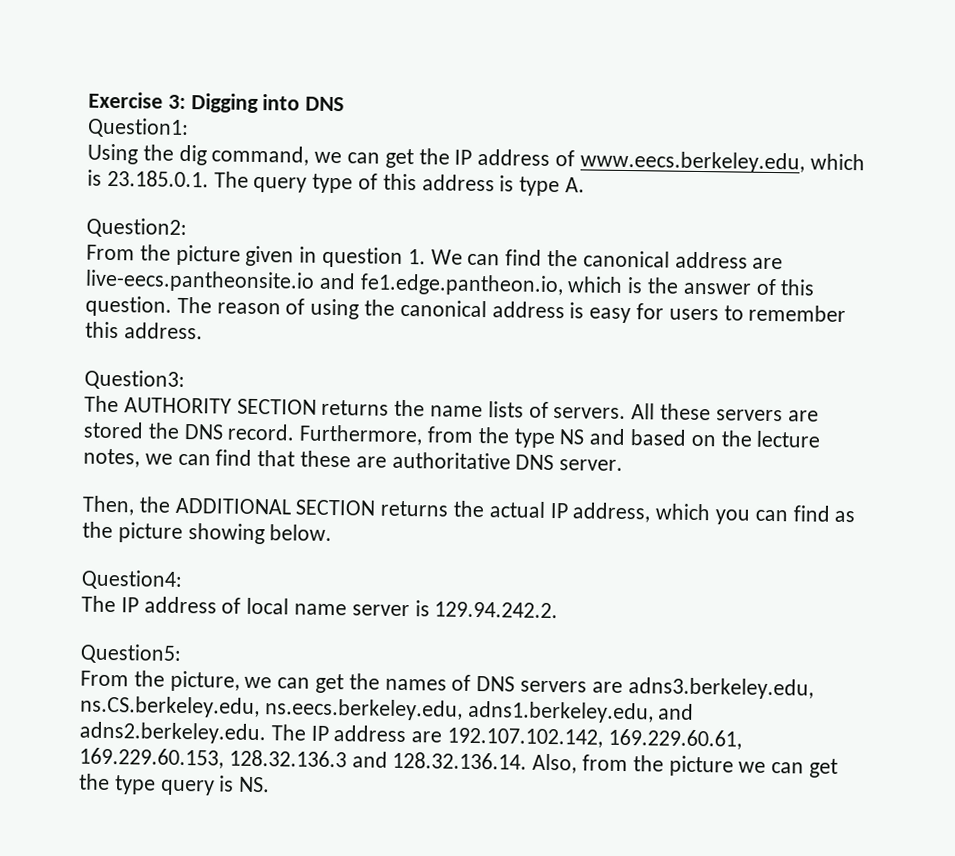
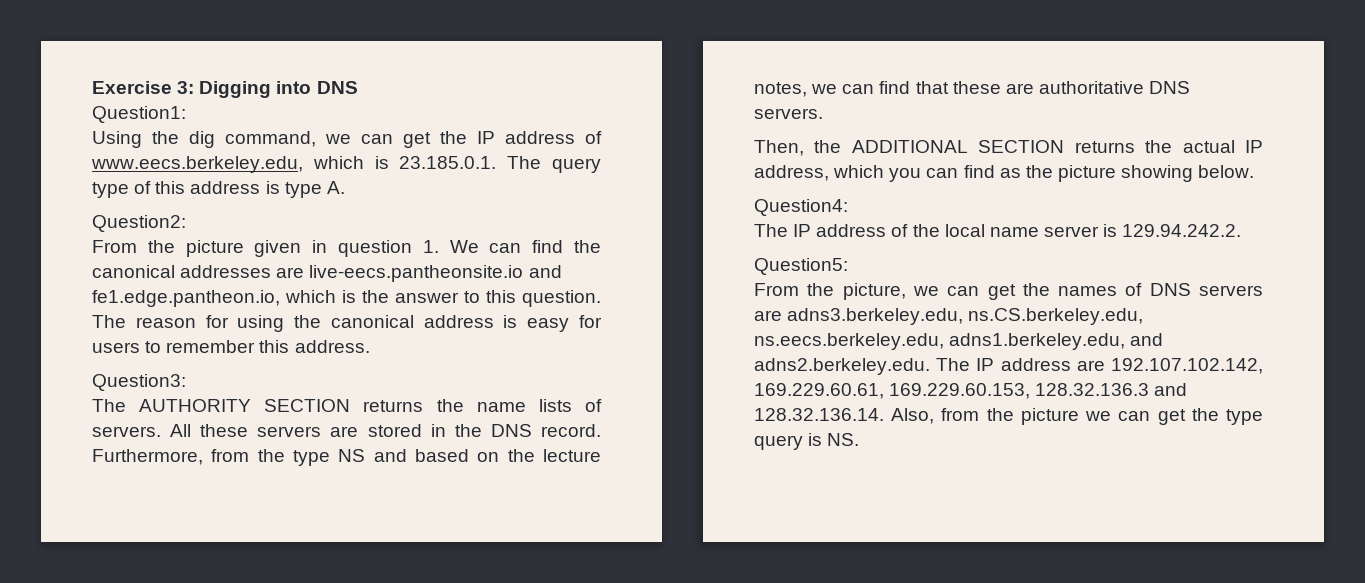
- From the picture given in question 1. We can find the canonical address are live-eecs.pantheonsite.io and fe1.edge.pantheon.io, which is the answer of this question.
+ From the picture given in question 1. We can find the canonical addresses are live-eecs.pantheonsite.io and fe1.edge.pantheon.io, which is the answer to this question.
- The reason of using the canonical address is easy for users to remember this address.
+ The reason for using the canonical address is easy for users to remember this address.
- All these servers are stored the DNS record.
+ All these servers are stored in the DNS record.
- Furthermore, from the type NS and based on the lecture notes, we can find that these are authoritative DNS server.
+ Furthermore, from the type NS and based on the lecture notes, we can find that these are authoritative DNS servers.
- The IP address of local name server is 129.94.242.2.
+ The IP address of the local name server is 129.94.242.2.

